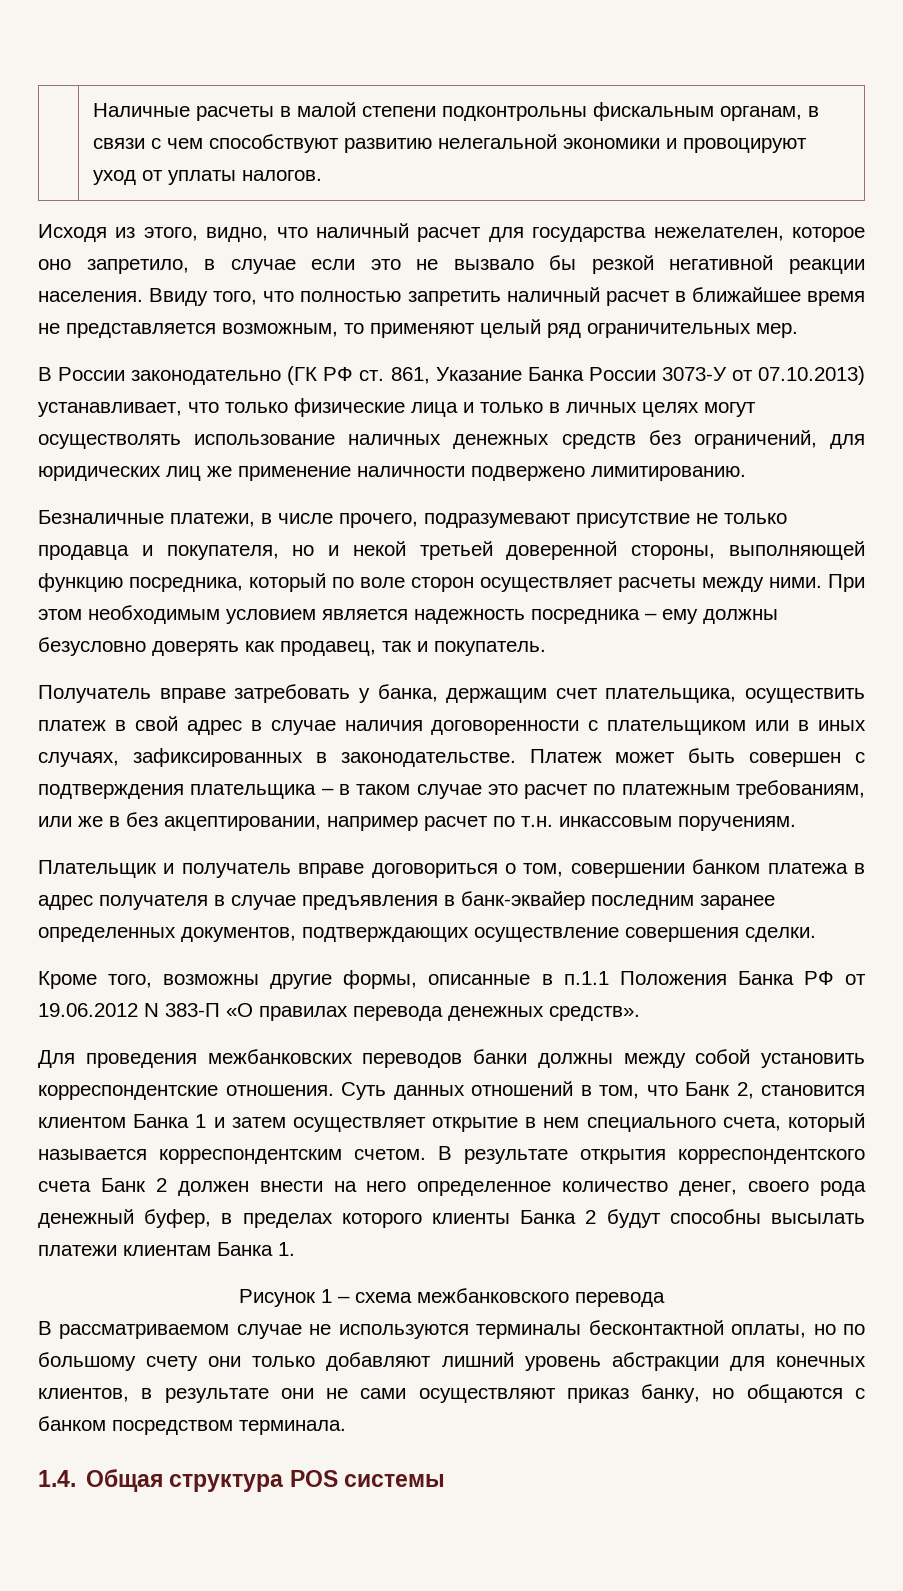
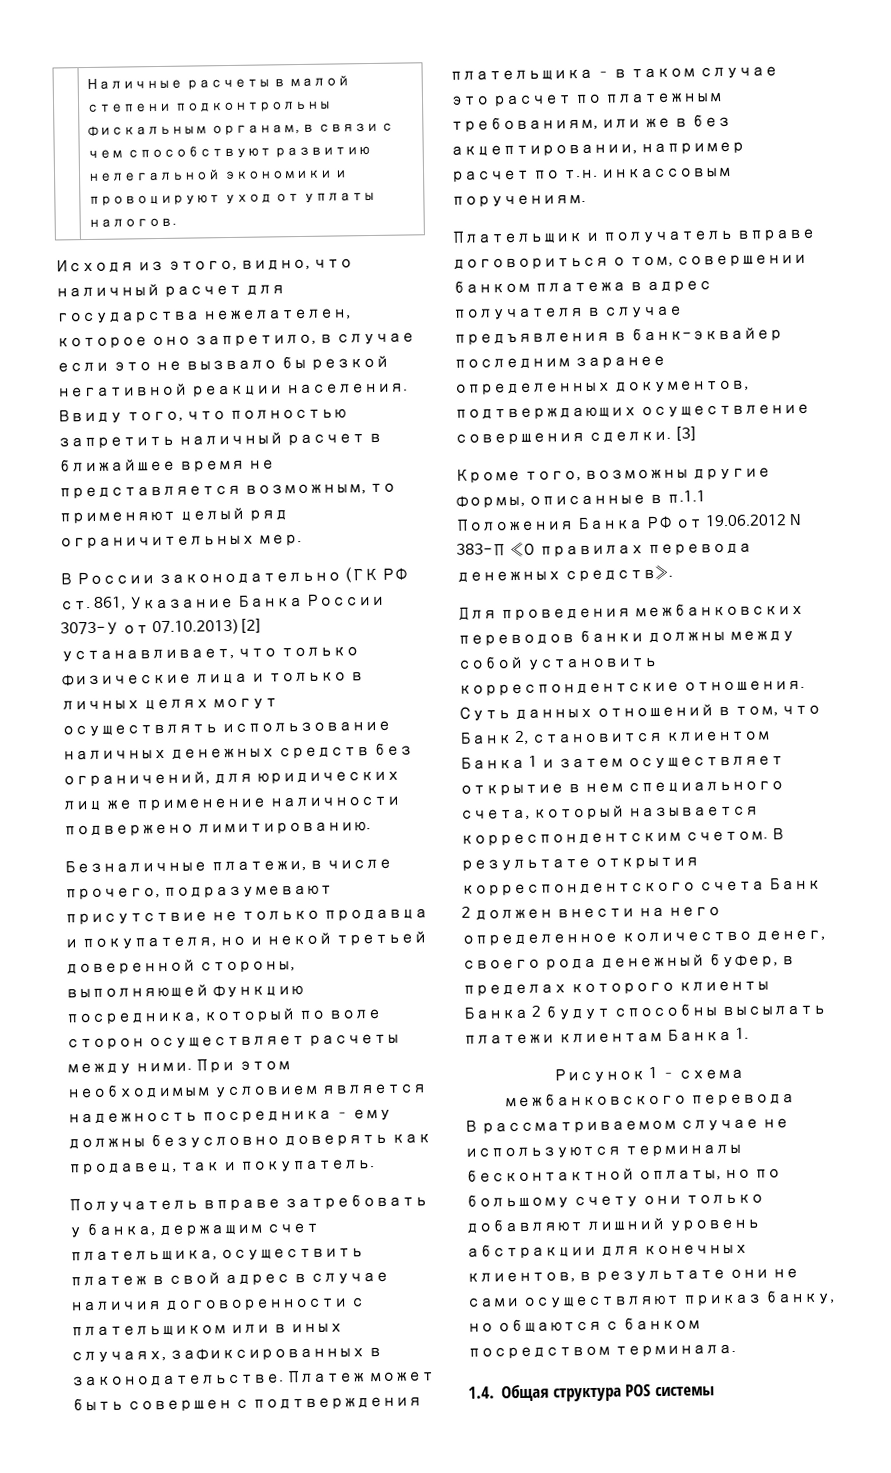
- В России законодательно (ГК РФ ст. 861, Указание Банка России 3073-У от 07.10.2013) устанавливает, что только физические лица и только в личных целях могут осуществолять использование наличных денежных средств без ограничений, для юридических лиц же применение наличности подвержено лимитированию.
+ В России законодательно (ГК РФ ст. 861, Указание Банка России 3073-У от 07.10.2013)[2] устанавливает, что только физические лица и только в личных целях могут осуществлять использование наличных денежных средств без ограничений, для юридических лиц же применение наличности подвержено лимитированию.
+ [3]

